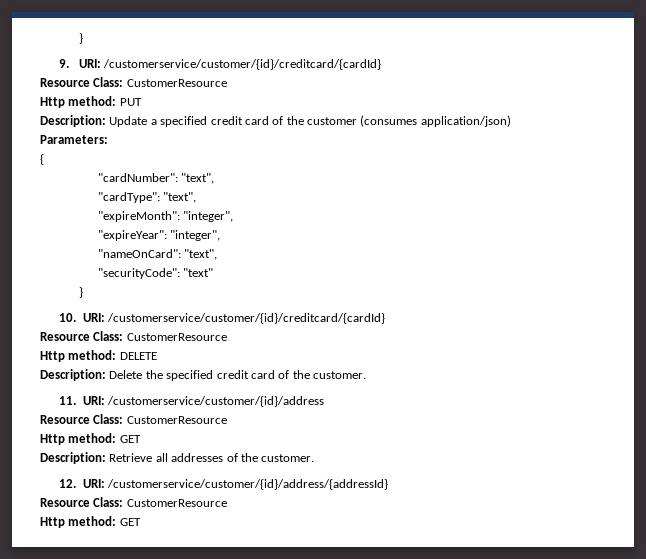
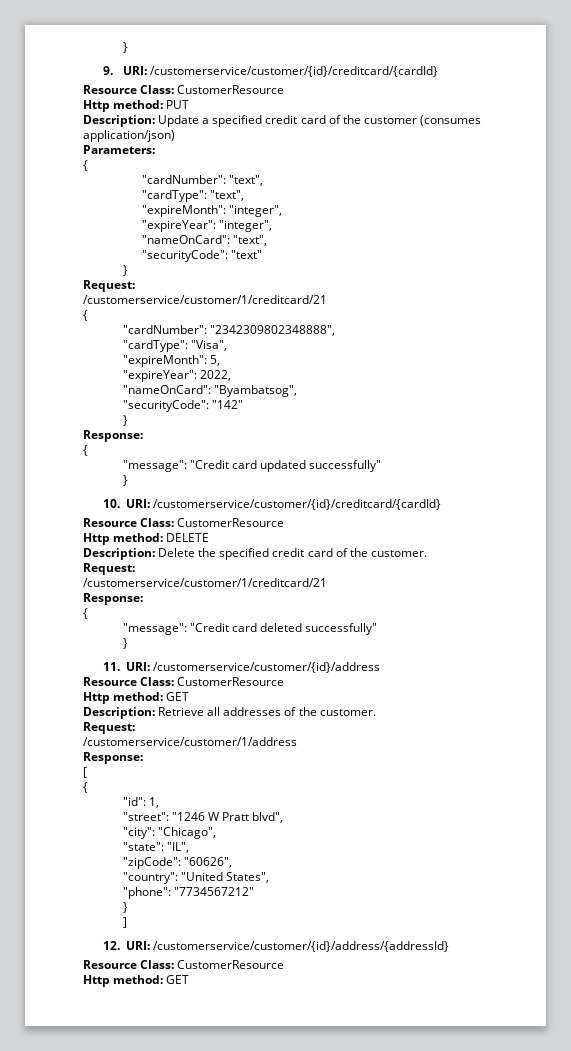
  "securityCode": "text"
+ }
+ Request:
+ /customerservice/customer/1/creditcard/21
+ {
+ "cardNumber": "2342309802348888",
+ "cardType": "Visa",
+ "expireMonth": 5,
+ "expireYear": 2022,
+ "nameOnCard": "Byambatsog",
+ "securityCode": "142"
+ }
+ Response:
+ {
+ "message": "Credit card updated successfully"
  Description: Delete the specified credit card of the customer.
+ Request:
+ /customerservice/customer/1/creditcard/21
+ Response:
+ {
+ "message": "Credit card deleted successfully"
+ }
  Description: Retrieve all addresses of the customer.
+ Request:
+ /customerservice/customer/1/address
+ Response:
+ [
+ {
+ "id": 1,
+ "street": "1246 W Pratt blvd",
+ "city": "Chicago",
+ "state": "IL",
+ "zipCode": "60626",
+ "country": "United States",
+ "phone": "7734567212"
+ }
+ ]

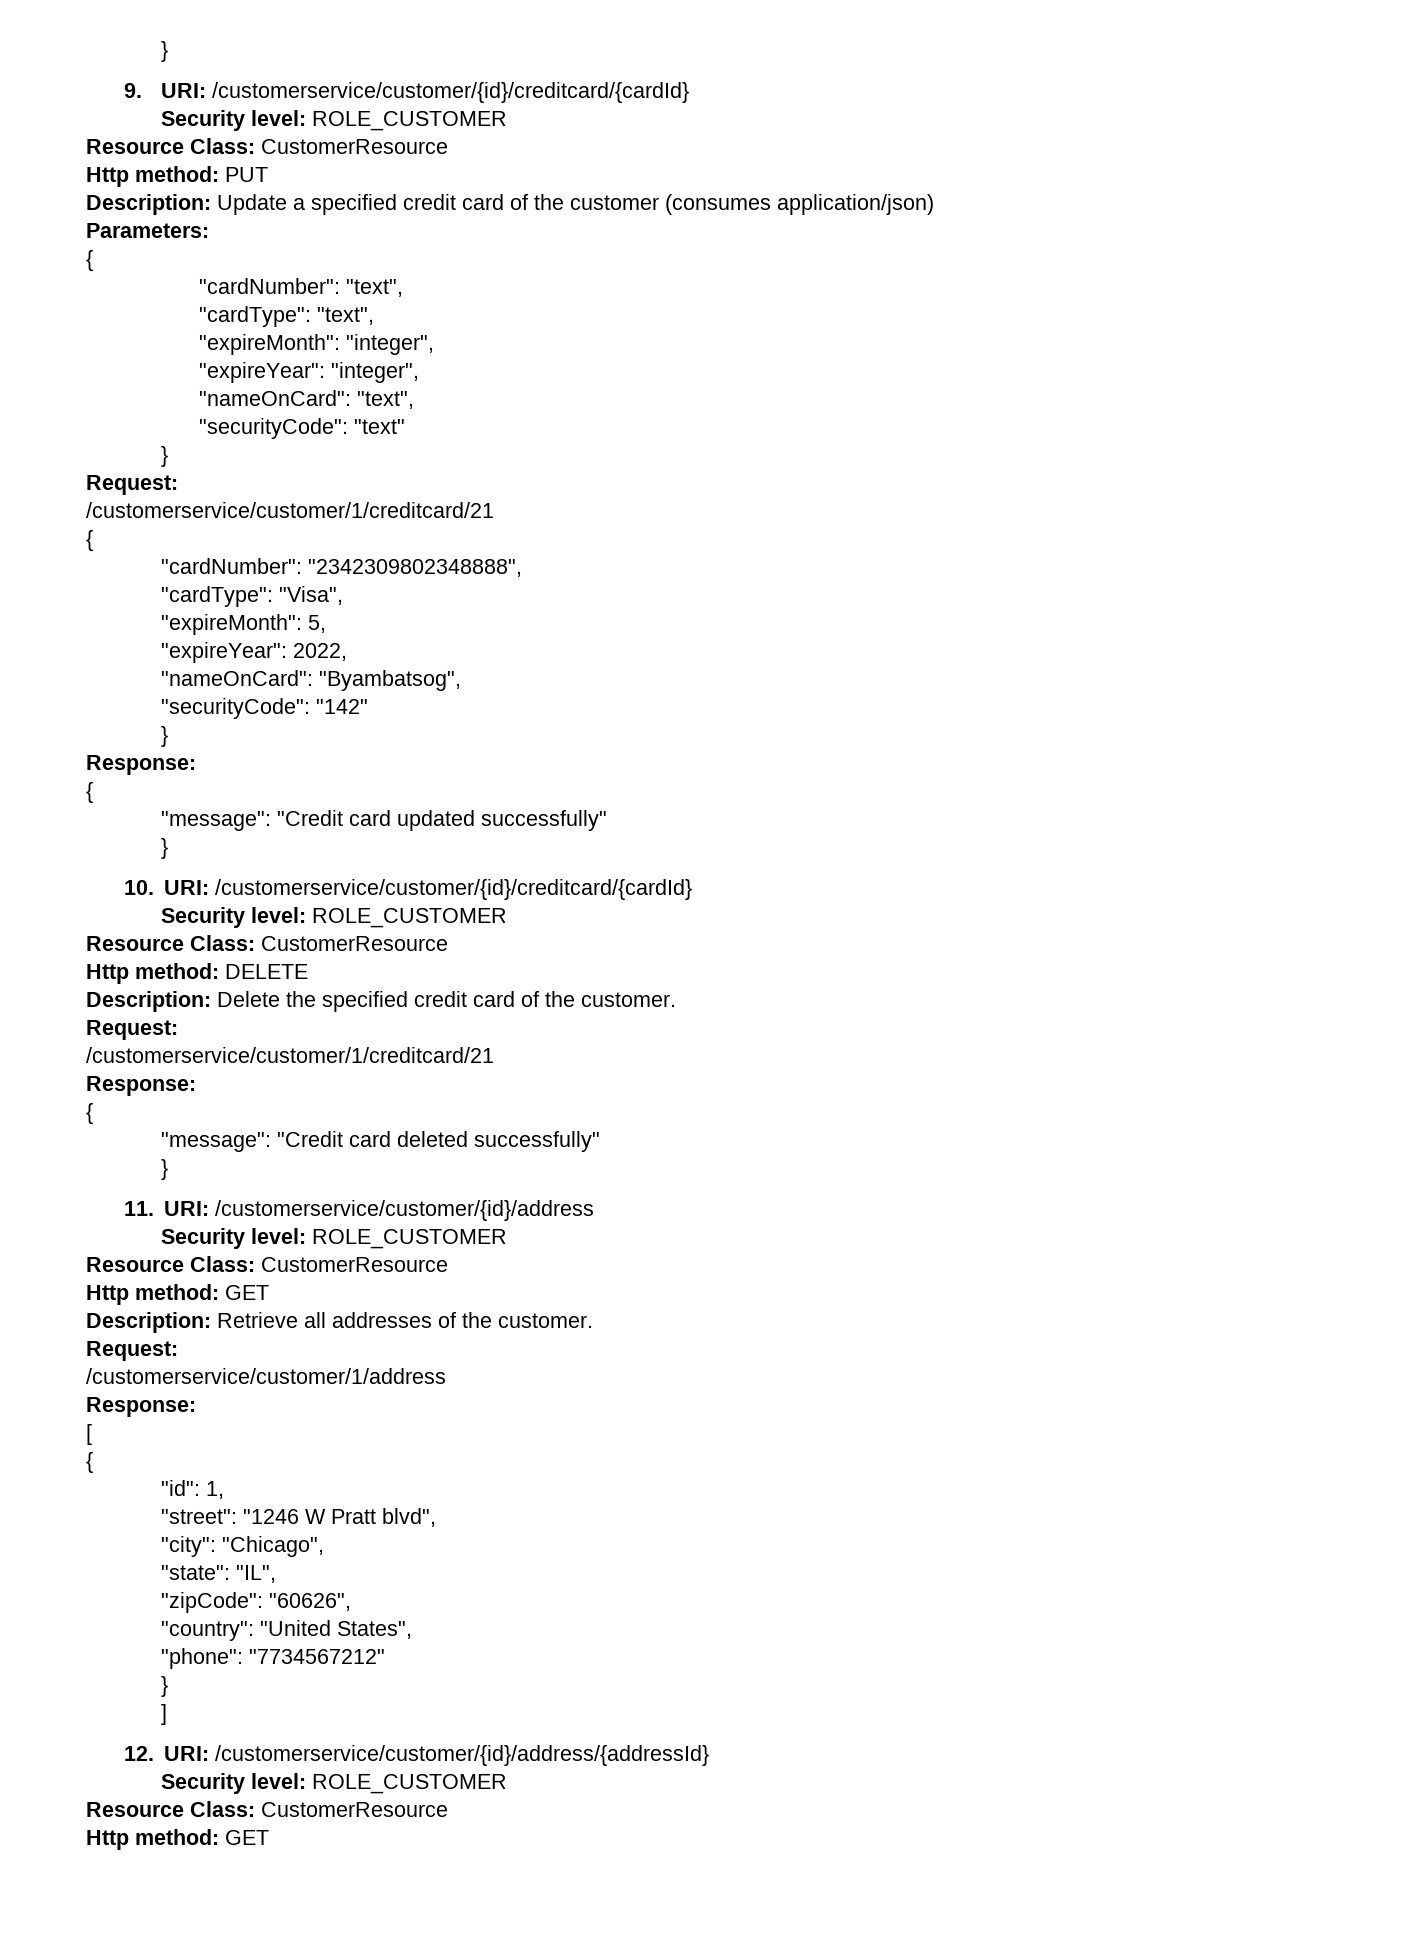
  9. URI: /customerservice/customer/{id}/creditcard/{cardId}
+ Security level: ROLE_CUSTOMER
  10. URI: /customerservice/customer/{id}/creditcard/{cardId}
+ Security level: ROLE_CUSTOMER
  11. URI: /customerservice/customer/{id}/address
+ Security level: ROLE_CUSTOMER
  12. URI: /customerservice/customer/{id}/address/{addressId}
+ Security level: ROLE_CUSTOMER

